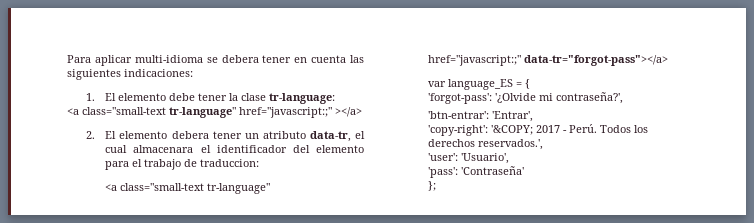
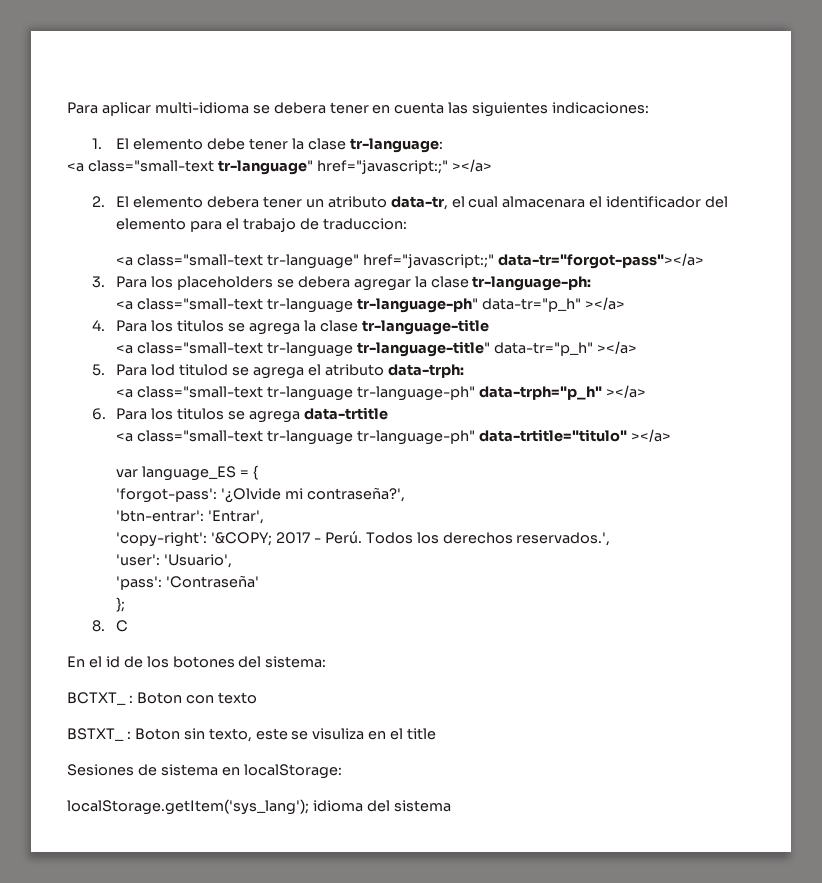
+ 3. Para los placeholders se debera agregar la clase tr-language-ph:
+ <a class="small-text tr-language tr-language-ph" data-tr="p_h" ></a>
+ 4. Para los titulos se agrega la clase tr-language-title
+ <a class="small-text tr-language tr-language-title" data-tr="p_h" ></a>
+ 5. Para lod titulod se agrega el atributo data-trph:
+ <a class="small-text tr-language tr-language-ph" data-trph="p_h" ></a>
+ 6. Para los titulos se agrega data-trtitle
+ <a class="small-text tr-language tr-language-ph" data-trtitle="titulo" ></a>
+ 8. C
+ En el id de los botones del sistema:
+ BCTXT_ : Boton con texto
+ BSTXT_ : Boton sin texto, este se visuliza en el title
+ Sesiones de sistema en localStorage:
+ localStorage.getItem('sys_lang'); idioma del sistema

